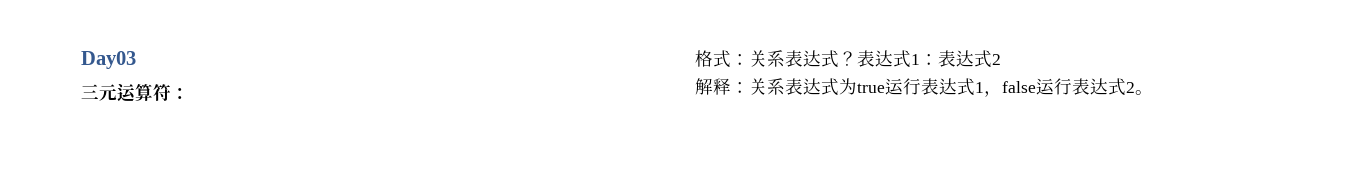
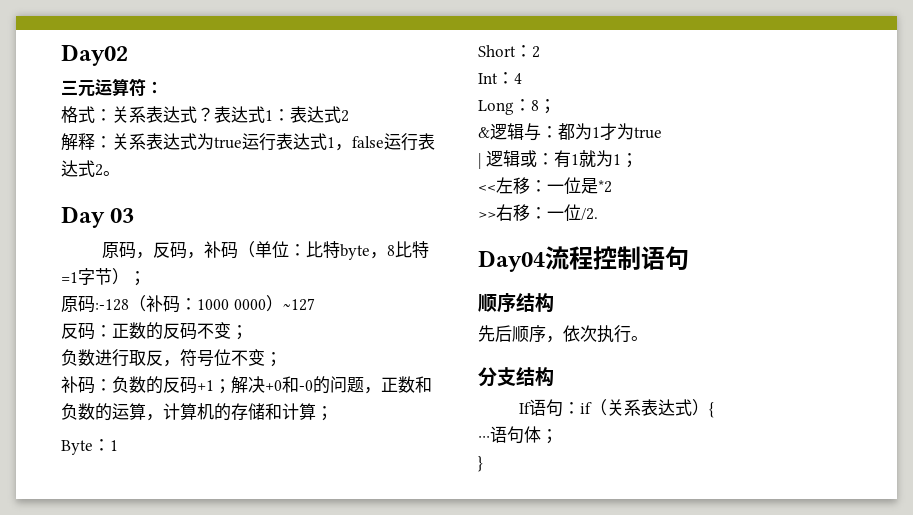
- Day03
+ Day02
+ Day 03
+ 原码，反码，补码（单位：比特byte，8比特=1字节）；
+ 原码:-128（补码：1000 0000）~127
+ 反码：正数的反码不变；
+ 负数进行取反，符号位不变；
+ 补码：负数的反码+1；解决+0和-0的问题，正数和负数的运算，计算机的存储和计算；
+ Byte：1
+ Short：2
+ Int：4
+ Long：8；
+ &逻辑与：都为1才为true
+ | 逻辑或：有1就为1；
+ <<左移：一位是*2
+ >>右移：一位/2.
+ Day04流程控制语句
+ 顺序结构
+ 先后顺序，依次执行。
+ 分支结构
+ If语句：if（关系表达式）{
+ ···语句体；
+ }

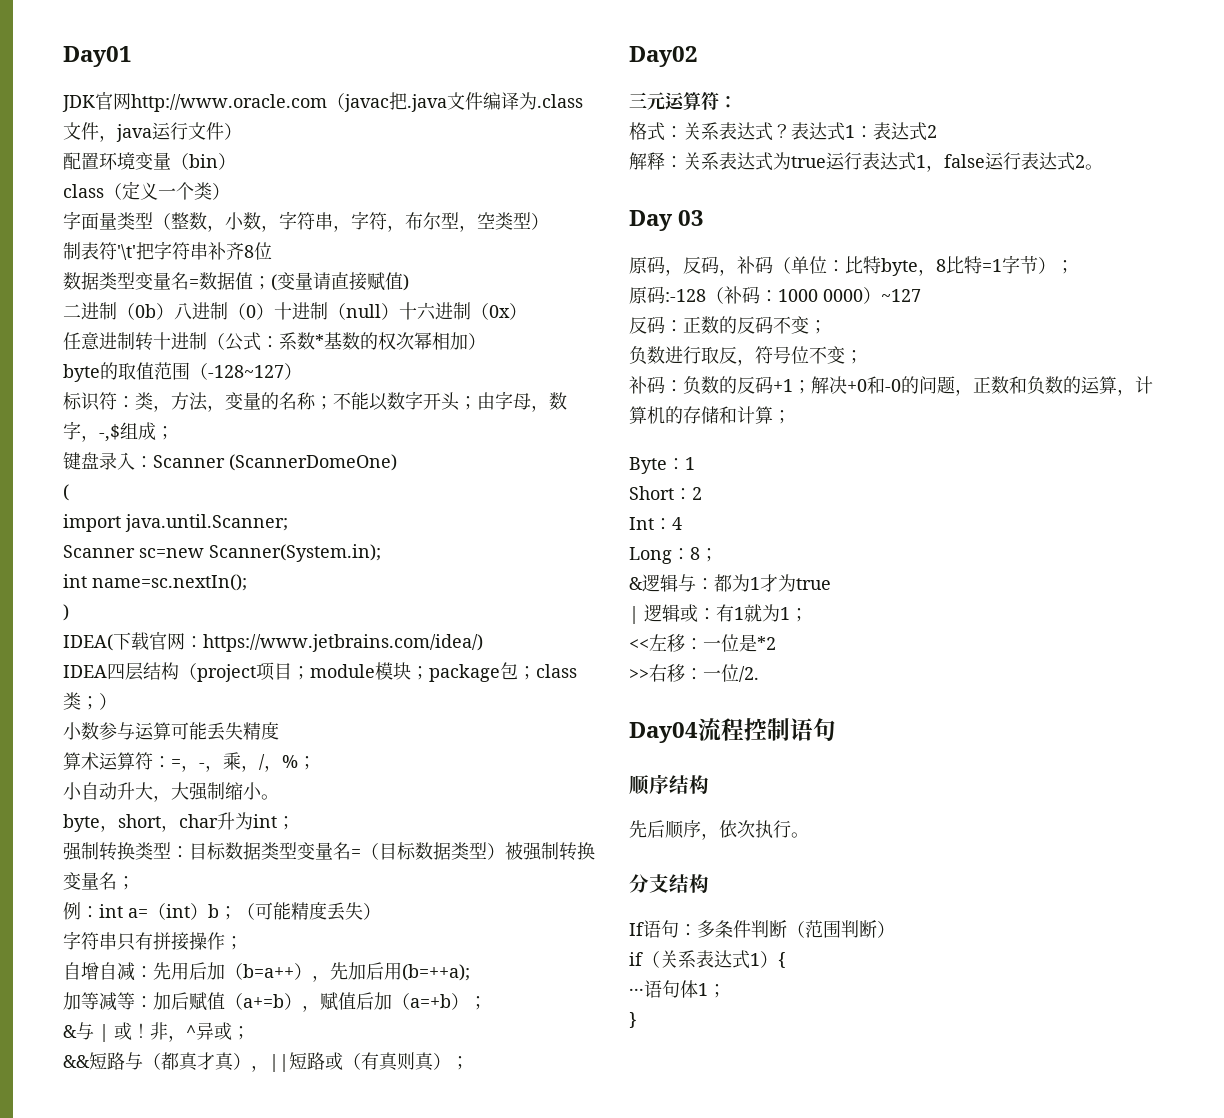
+ Day01
+ JDK官网http://www.oracle.com（javac把.java文件编译为.class文件，java运行文件）
+ 配置环境变量（bin）
+ class（定义一个类）
+ 字面量类型（整数，小数，字符串，字符，布尔型，空类型）
+ 制表符'\t'把字符串补齐8位
+ 数据类型变量名=数据值；(变量请直接赋值)
+ 二进制（0b）八进制（0）十进制（null）十六进制（0x）
+ 任意进制转十进制（公式：系数*基数的权次幂相加）
+ byte的取值范围（-128~127）
+ 标识符：类，方法，变量的名称；不能以数字开头；由字母，数字，-,$组成；
+ 键盘录入：Scanner (ScannerDomeOne)
+ (
+ import java.until.Scanner;
+ Scanner sc=new Scanner(System.in);
+ int name=sc.nextIn();
+ )
+ IDEA(下载官网：https://www.jetbrains.com/idea/)
+ IDEA四层结构（project项目；module模块；package包；class类；）
+ 小数参与运算可能丢失精度
+ 算术运算符：=，-，乘，/，%；
+ 小自动升大，大强制缩小。
+ byte，short，char升为int；
+ 强制转换类型：目标数据类型变量名=（目标数据类型）被强制转换变量名；
+ 例：int a=（int）b；（可能精度丢失）
+ 字符串只有拼接操作；
+ 自增自减：先用后加（b=a++），先加后用(b=++a);
+ 加等减等：加后赋值（a+=b），赋值后加（a=+b）；
+ &与 | 或！非，^异或；
+ &&短路与（都真才真），||短路或（有真则真）；
- If语句：if（关系表达式）{
+ If语句：多条件判断（范围判断）
+ if（关系表达式1）{
- ···语句体；
+ ···语句体1；

